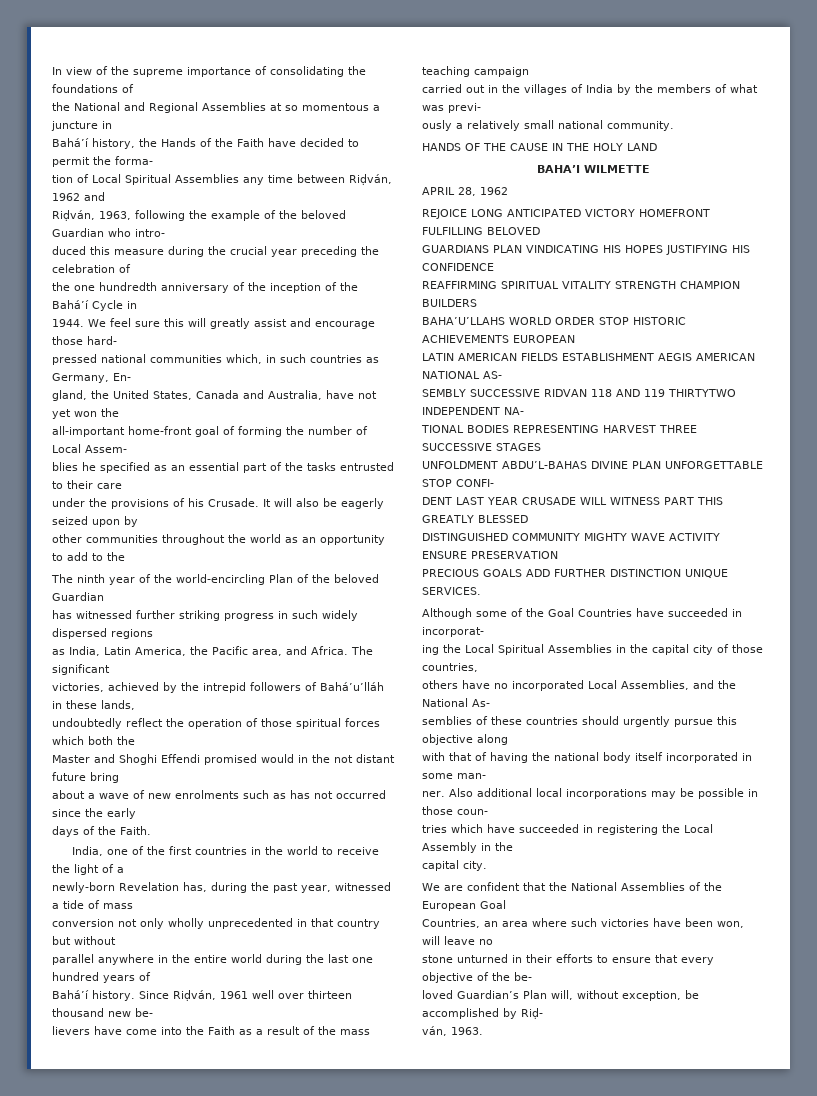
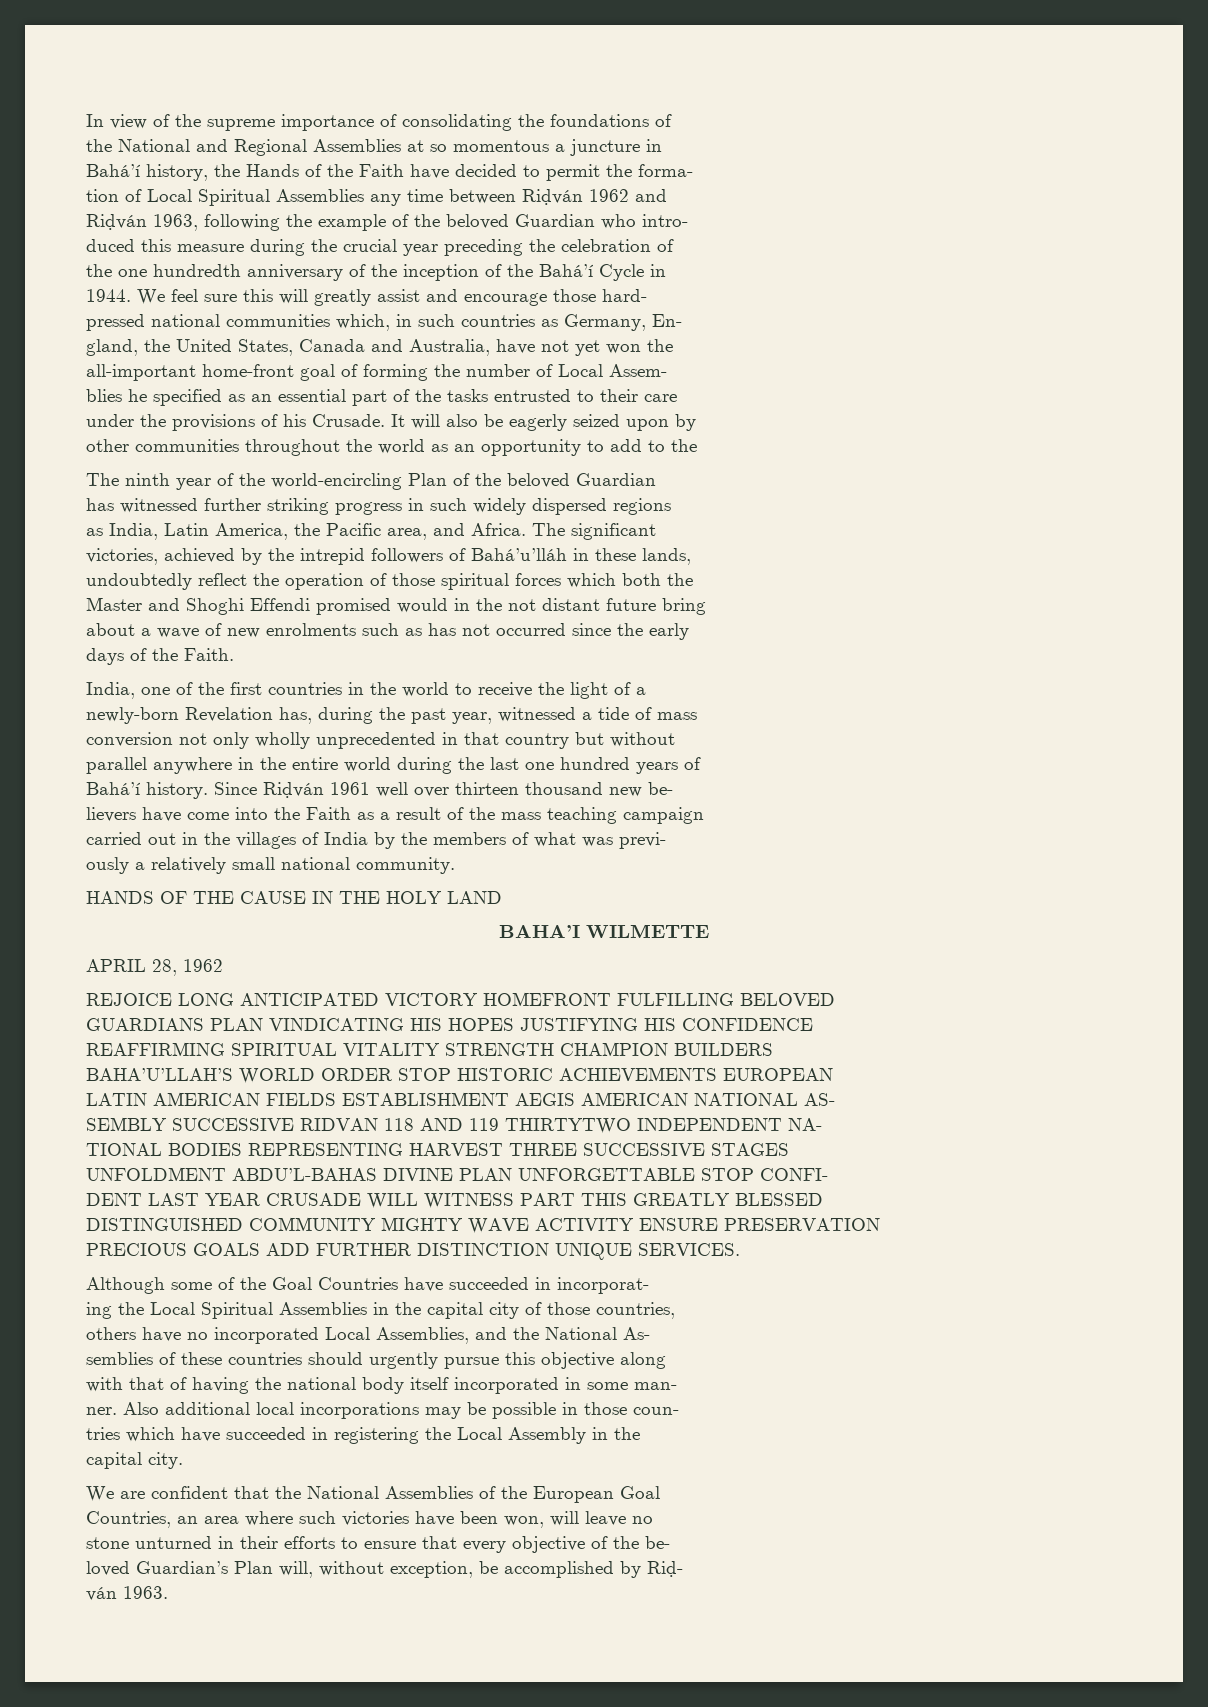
- tion of Local Spiritual Assemblies any time between Riḍván, 1962 and
+ tion of Local Spiritual Assemblies any time between Riḍván 1962 and
- Riḍván, 1963, following the example of the beloved Guardian who intro-
+ Riḍván 1963, following the example of the beloved Guardian who intro-
- Since Riḍván, 1961 well over thirteen thousand new be-
+ Since Riḍván 1961 well over thirteen thousand new be-
- BAHA’U’LLAHS WORLD ORDER STOP HISTORIC ACHIEVEMENTS EUROPEAN
+ BAHA’U’LLAH’S WORLD ORDER STOP HISTORIC ACHIEVEMENTS EUROPEAN
- ván, 1963.
+ ván 1963.

